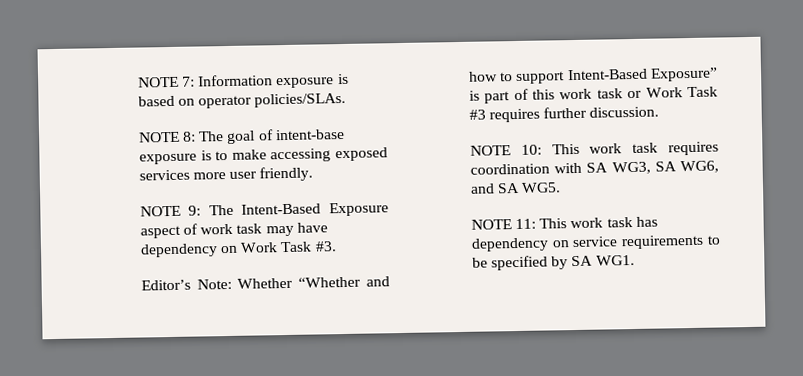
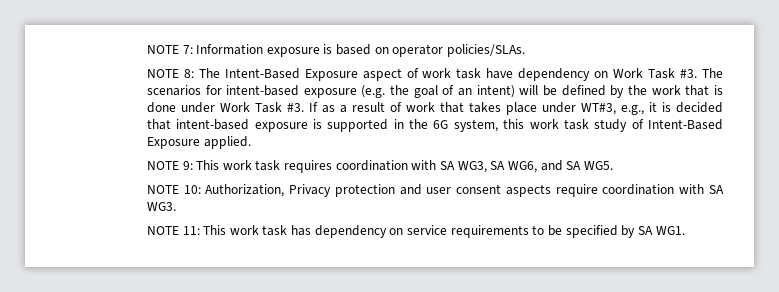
- NOTE 8: The goal of intent-base exposure is to make accessing exposed services more user friendly.
- NOTE 9: The Intent-Based Exposure aspect of work task may have dependency on Work Task #3.
- Editor’s Note: Whether “Whether and how to support Intent-Based Exposure” is part of this work task or Work Task #3 requires further discussion.
- NOTE 10: This work task requires coordination with SA WG3, SA WG6, and SA WG5.
+ NOTE 8: The Intent-Based Exposure aspect of work task have dependency on Work Task #3. The scenarios for intent-based exposure (e.g. the goal of an intent) will be defined by the work that is done under Work Task #3. If as a result of work that takes place under WT#3, e.g., it is decided that intent-based exposure is supported in the 6G system, this work task study of Intent-Based Exposure applied.
+ NOTE 9: This work task requires coordination with SA WG3, SA WG6, and SA WG5.
+ NOTE 10: Authorization, Privacy protection and user consent aspects require coordination with SA WG3.

